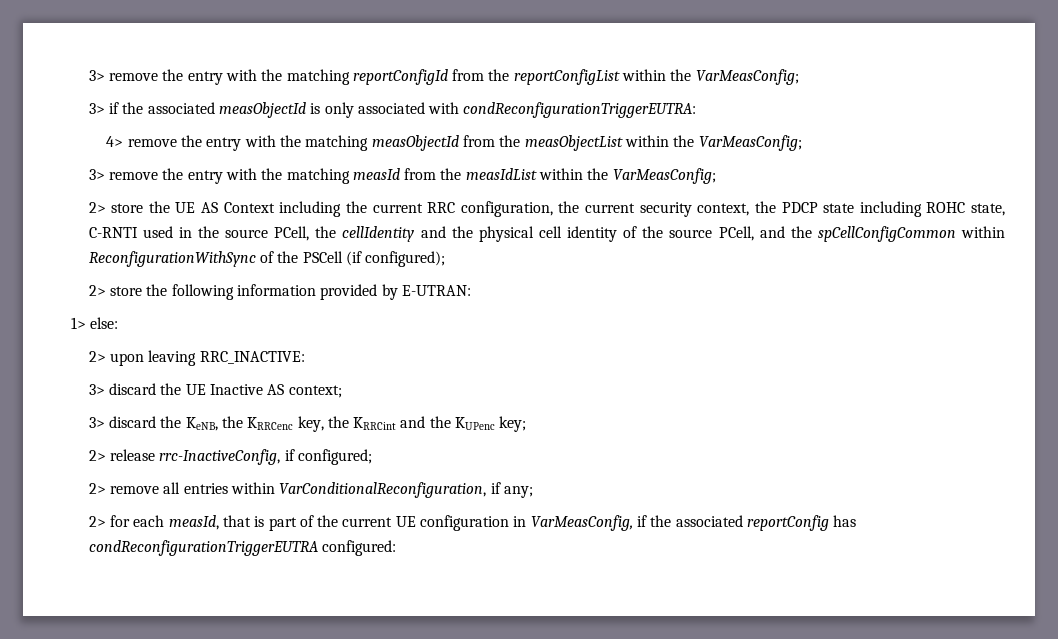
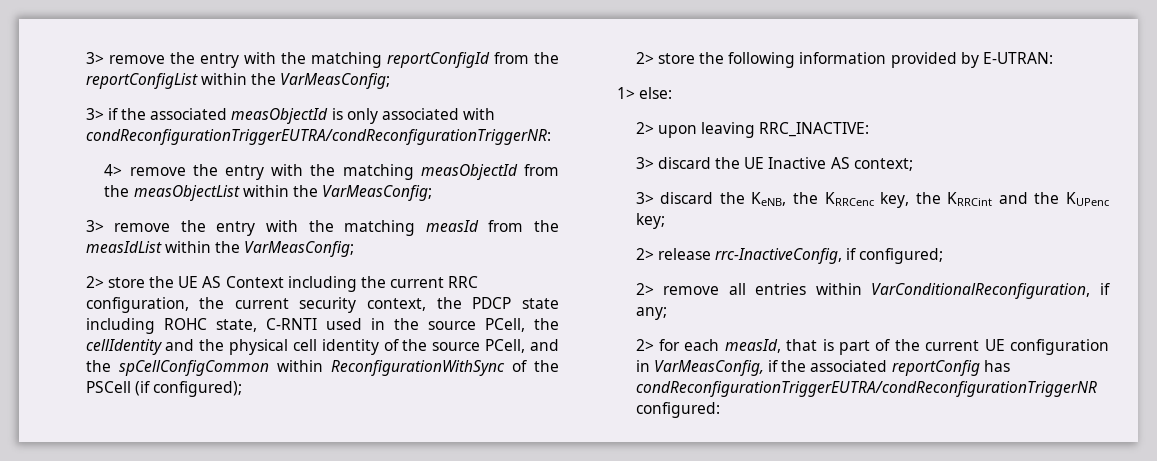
- 3> if the associated measObjectId is only associated with condReconfigurationTriggerEUTRA:
+ 3> if the associated measObjectId is only associated with condReconfigurationTriggerEUTRA/condReconfigurationTriggerNR:
- 2> for each measId, that is part of the current UE configuration in VarMeasConfig, if the associated reportConfig has condReconfigurationTriggerEUTRA configured:
+ 2> for each measId, that is part of the current UE configuration in VarMeasConfig, if the associated reportConfig has condReconfigurationTriggerEUTRA/condReconfigurationTriggerNR configured:

